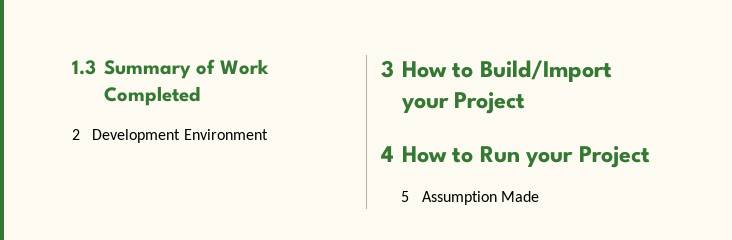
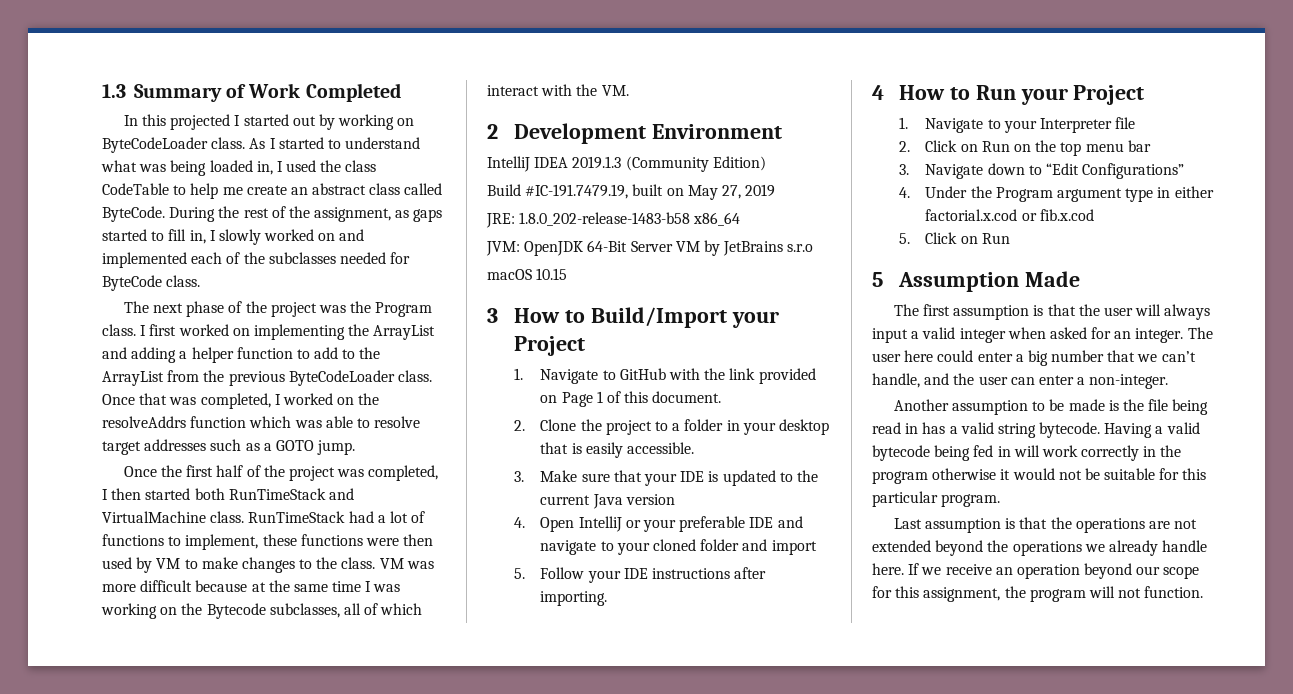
+ In this projected I started out by working on ByteCodeLoader class. As I started to understand what was being loaded in, I used the class CodeTable to help me create an abstract class called ByteCode. During the rest of the assignment, as gaps started to fill in, I slowly worked on and implemented each of the subclasses needed for ByteCode class.
+ The next phase of the project was the Program class. I first worked on implementing the ArrayList and adding a helper function to add to the ArrayList from the previous ByteCodeLoader class. Once that was completed, I worked on the resolveAddrs function which was able to resolve target addresses such as a GOTO jump.
+ Once the first half of the project was completed, I then started both RunTimeStack and VirtualMachine class. RunTimeStack had a lot of functions to implement, these functions were then used by VM to make changes to the class. VM was more difficult because at the same time I was working on the Bytecode subclasses, all of which interact with the VM.
  2 Development Environment
+ IntelliJ IDEA 2019.1.3 (Community Edition)
+ Build #IC-191.7479.19, built on May 27, 2019
+ JRE: 1.8.0_202-release-1483-b58 x86_64
+ JVM: OpenJDK 64-Bit Server VM by JetBrains s.r.o
+ macOS 10.15
+ 1. Navigate to GitHub with the link provided on Page 1 of this document.
+ 2. Clone the project to a folder in your desktop that is easily accessible.
+ 3. Make sure that your IDE is updated to the current Java version
+ 4. Open IntelliJ or your preferable IDE and navigate to your cloned folder and import
+ 5. Follow your IDE instructions after importing.
+ 1. Navigate to your Interpreter file
+ 2. Click on Run on the top menu bar
+ 3. Navigate down to “Edit Configurations”
+ 4. Under the Program argument type in either factorial.x.cod or fib.x.cod
+ 5. Click on Run
  5 Assumption Made
+ The first assumption is that the user will always input a valid integer when asked for an integer. The user here could enter a big number that we can’t handle, and the user can enter a non-integer.
+ Another assumption to be made is the file being read in has a valid string bytecode. Having a valid bytecode being fed in will work correctly in the program otherwise it would not be suitable for this particular program.
+ Last assumption is that the operations are not extended beyond the operations we already handle here. If we receive an operation beyond our scope for this assignment, the program will not function.

